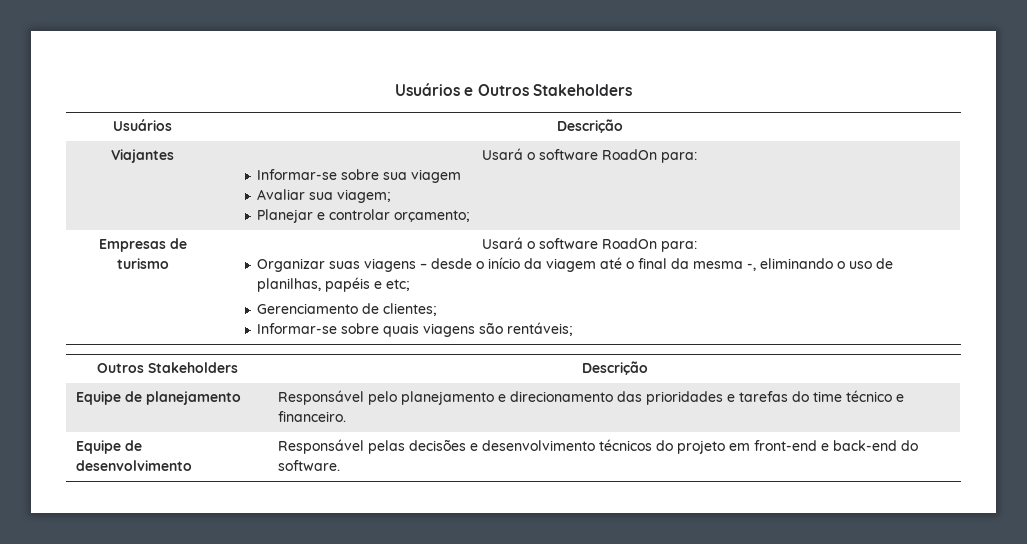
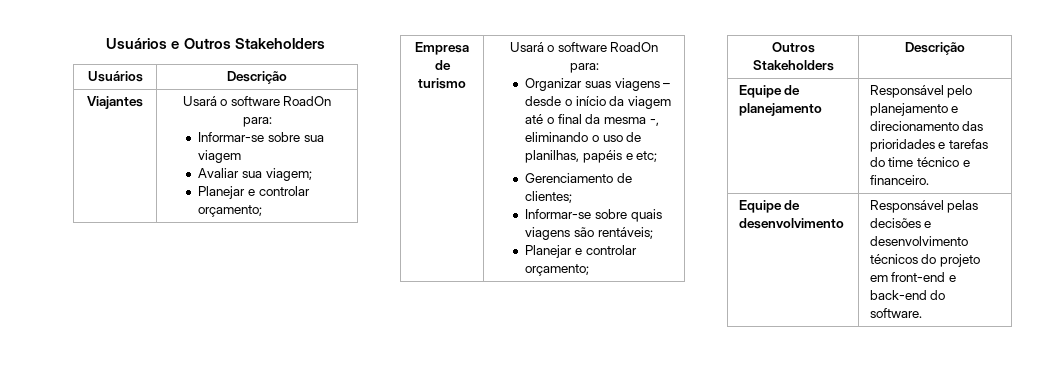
- Empresas de turismo
+ Empresa de turismo
  Informar-se sobre quais viagens são rentáveis;
+ Planejar e controlar orçamento;

